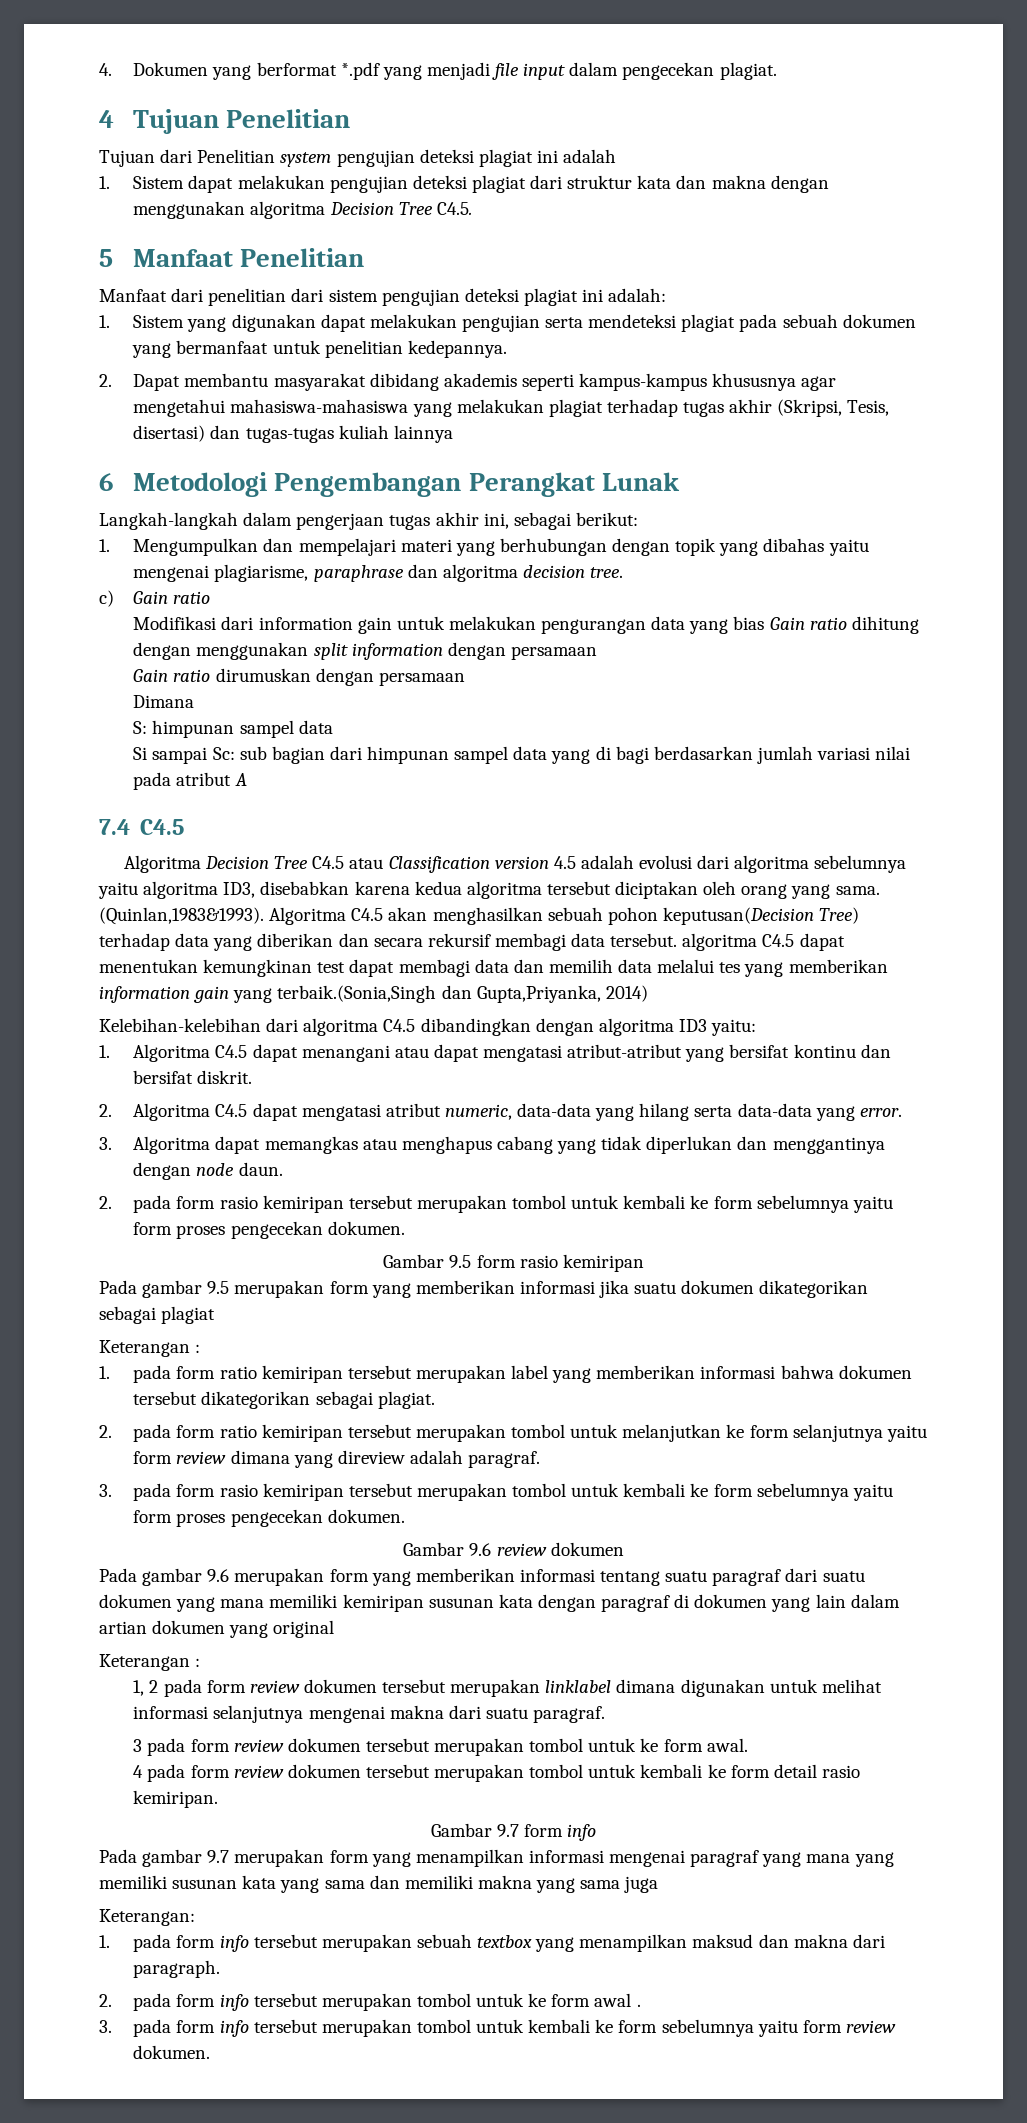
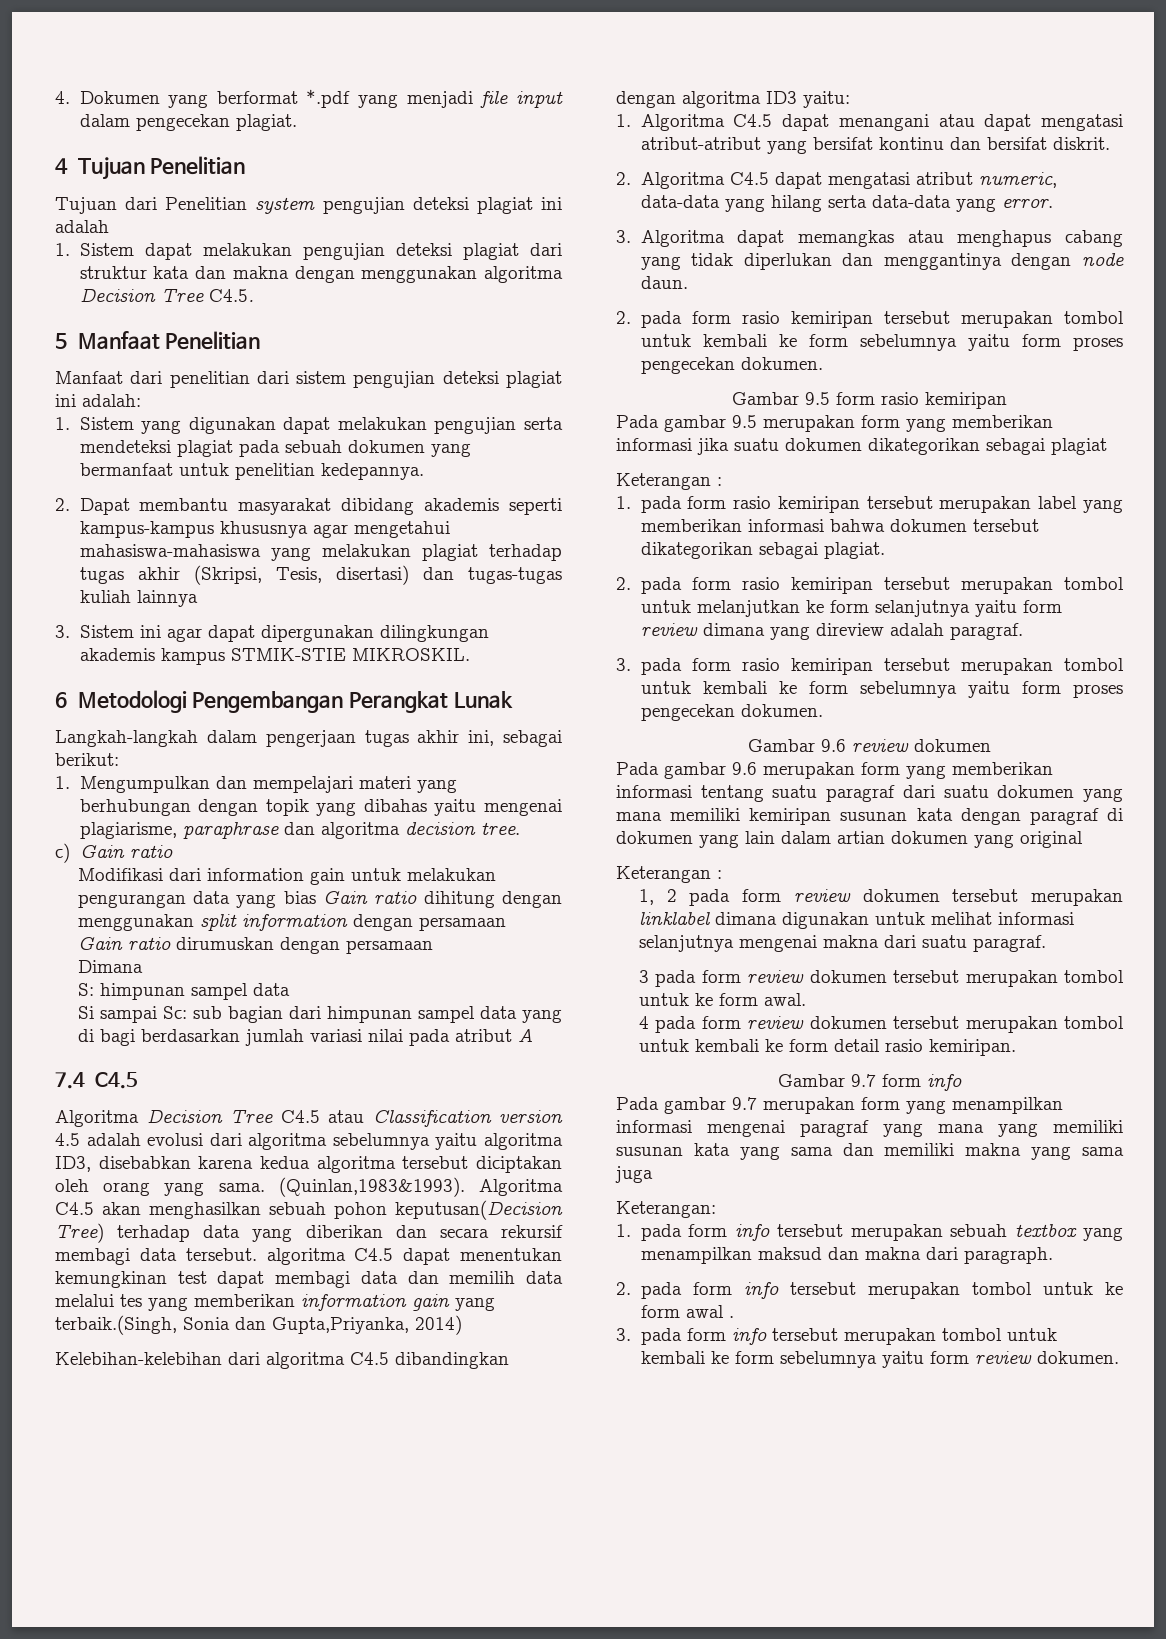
+ 3. Sistem ini agar dapat dipergunakan dilingkungan akademis kampus STMIK-STIE MIKROSKIL.
- Algoritma C4.5 akan menghasilkan sebuah pohon keputusan(Decision Tree) terhadap data yang diberikan dan secara rekursif membagi data tersebut. algoritma C4.5 dapat menentukan kemungkinan test dapat membagi data dan memilih data melalui tes yang memberikan information gain yang terbaik.(Sonia,Singh dan Gupta,Priyanka, 2014)
+ Algoritma C4.5 akan menghasilkan sebuah pohon keputusan(Decision Tree) terhadap data yang diberikan dan secara rekursif membagi data tersebut. algoritma C4.5 dapat menentukan kemungkinan test dapat membagi data dan memilih data melalui tes yang memberikan information gain yang terbaik.(Singh, Sonia dan Gupta,Priyanka, 2014)
- 1. pada form ratio kemiripan tersebut merupakan label yang memberikan informasi bahwa dokumen tersebut dikategorikan sebagai plagiat.
+ 1. pada form rasio kemiripan tersebut merupakan label yang memberikan informasi bahwa dokumen tersebut dikategorikan sebagai plagiat.
- 2. pada form ratio kemiripan tersebut merupakan tombol untuk melanjutkan ke form selanjutnya yaitu form review dimana yang direview adalah paragraf.
+ 2. pada form rasio kemiripan tersebut merupakan tombol untuk melanjutkan ke form selanjutnya yaitu form review dimana yang direview adalah paragraf.

